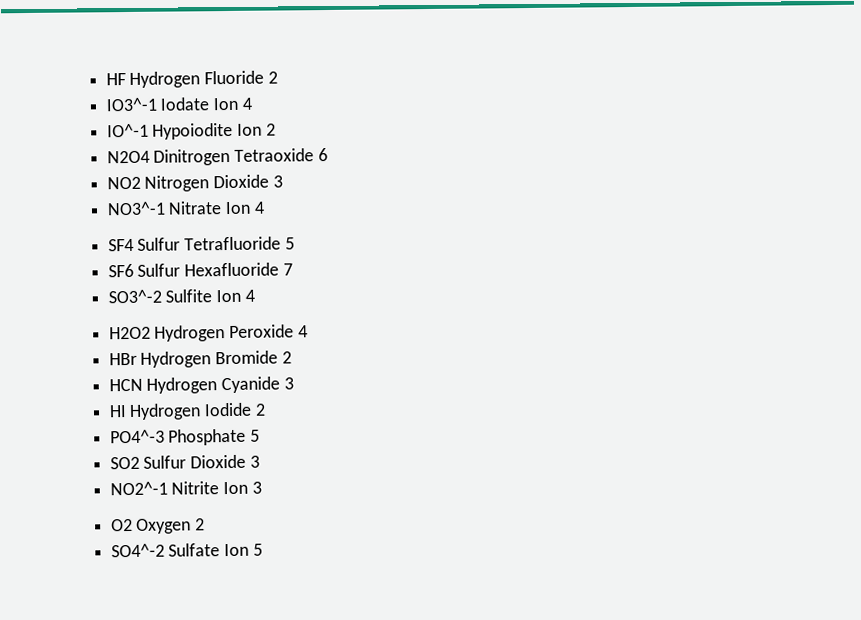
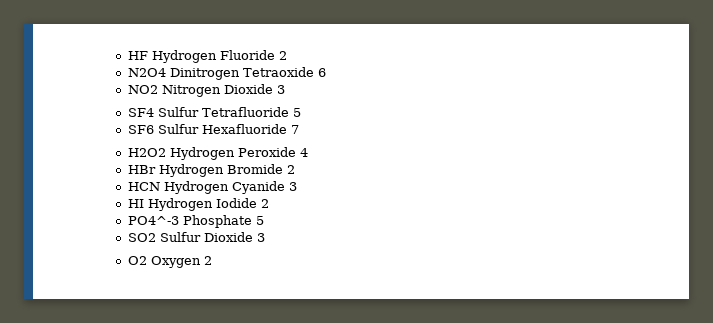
- IO3^-1 Iodate Ion 4
- IO^-1 Hypoiodite Ion 2
- NO3^-1 Nitrate Ion 4
- SO3^-2 Sulfite Ion 4
- NO2^-1 Nitrite Ion 3
- SO4^-2 Sulfate Ion 5

